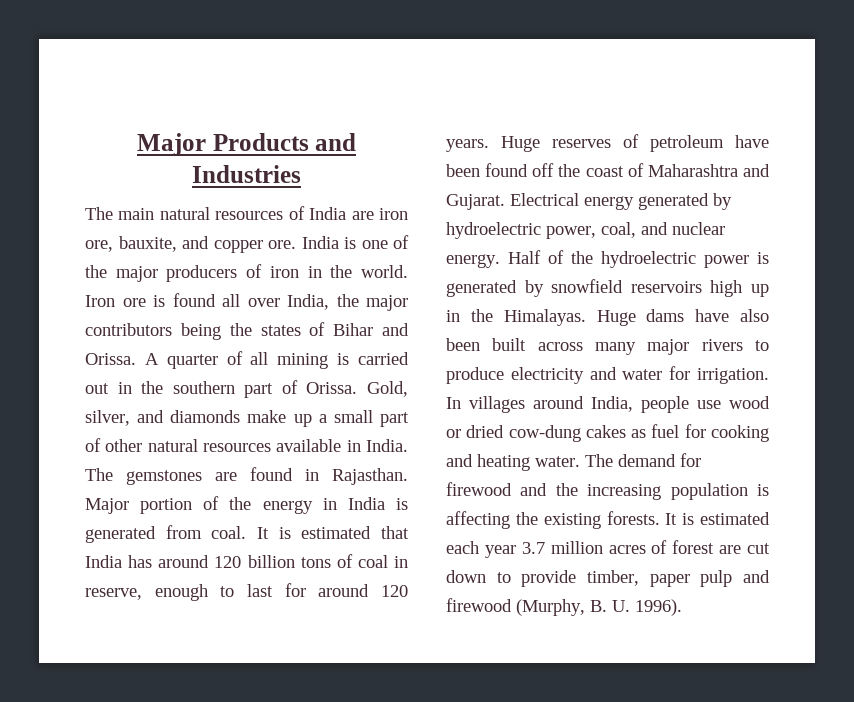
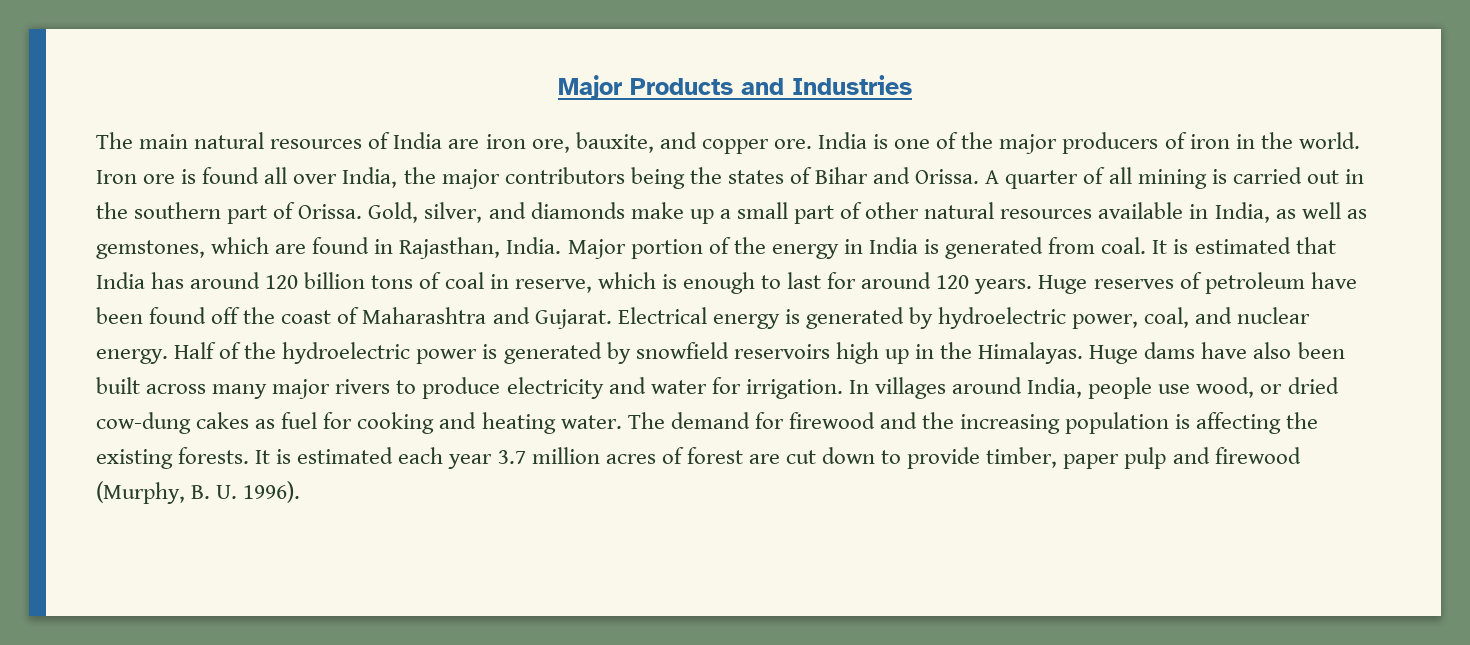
- Gold, silver, and diamonds make up a small part of other natural resources available in India. The gemstones are found in Rajasthan.
+ Gold, silver, and diamonds make up a small part of other natural resources available in India, as well as gemstones, which are found in Rajasthan, India.
- It is estimated that India has around 120 billion tons of coal in reserve, enough to last for around 120 years.
+ It is estimated that India has around 120 billion tons of coal in reserve, which is enough to last for around 120 years.
- Electrical energy generated by hydroelectric power, coal, and nuclear energy.
+ Electrical energy is generated by hydroelectric power, coal, and nuclear energy.
- In villages around India, people use wood or dried cow-dung cakes as fuel for cooking and heating water.
+ In villages around India, people use wood, or dried cow-dung cakes as fuel for cooking and heating water.

